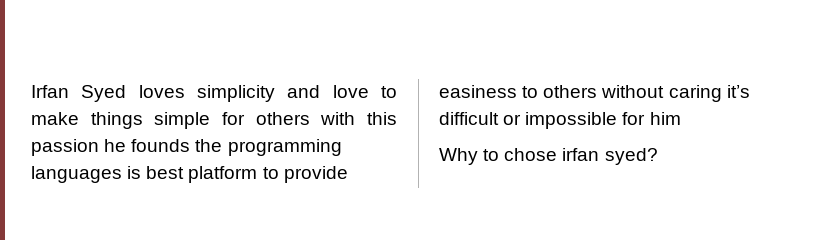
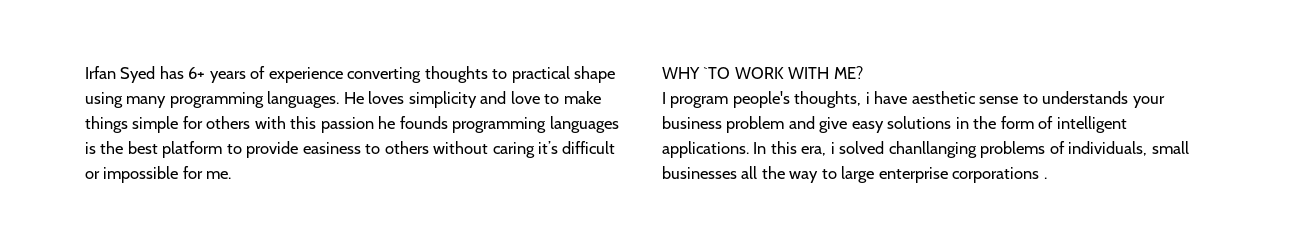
- Irfan Syed loves simplicity and love to make things simple for others with this passion he founds the programming languages is best platform to provide easiness to others without caring it’s difficult or impossible for him
- Why to chose irfan syed?
+ Irfan Syed has 6+ years of experience converting thoughts to practical shape using many programming languages. He loves simplicity and love to make things simple for others with this passion he founds programming languages is the best platform to provide easiness to others without caring it’s difficult or impossible for me.
+ WHY `TO WORK WITH ME?
+ I program people's thoughts, i have aesthetic sense to understands your business problem and give easy solutions in the form of intelligent applications. In this era, i solved chanllanging problems of individuals, small businesses all the way to large enterprise corporations .

